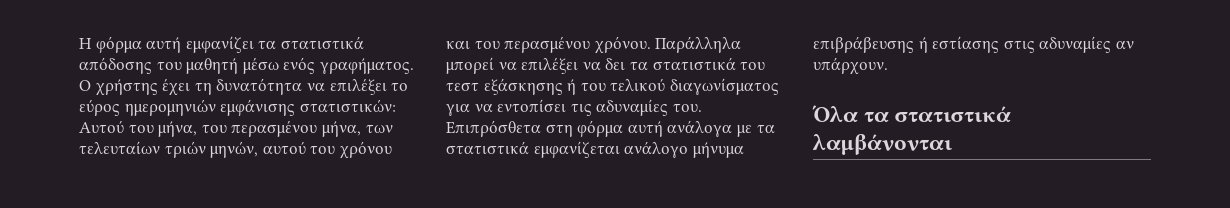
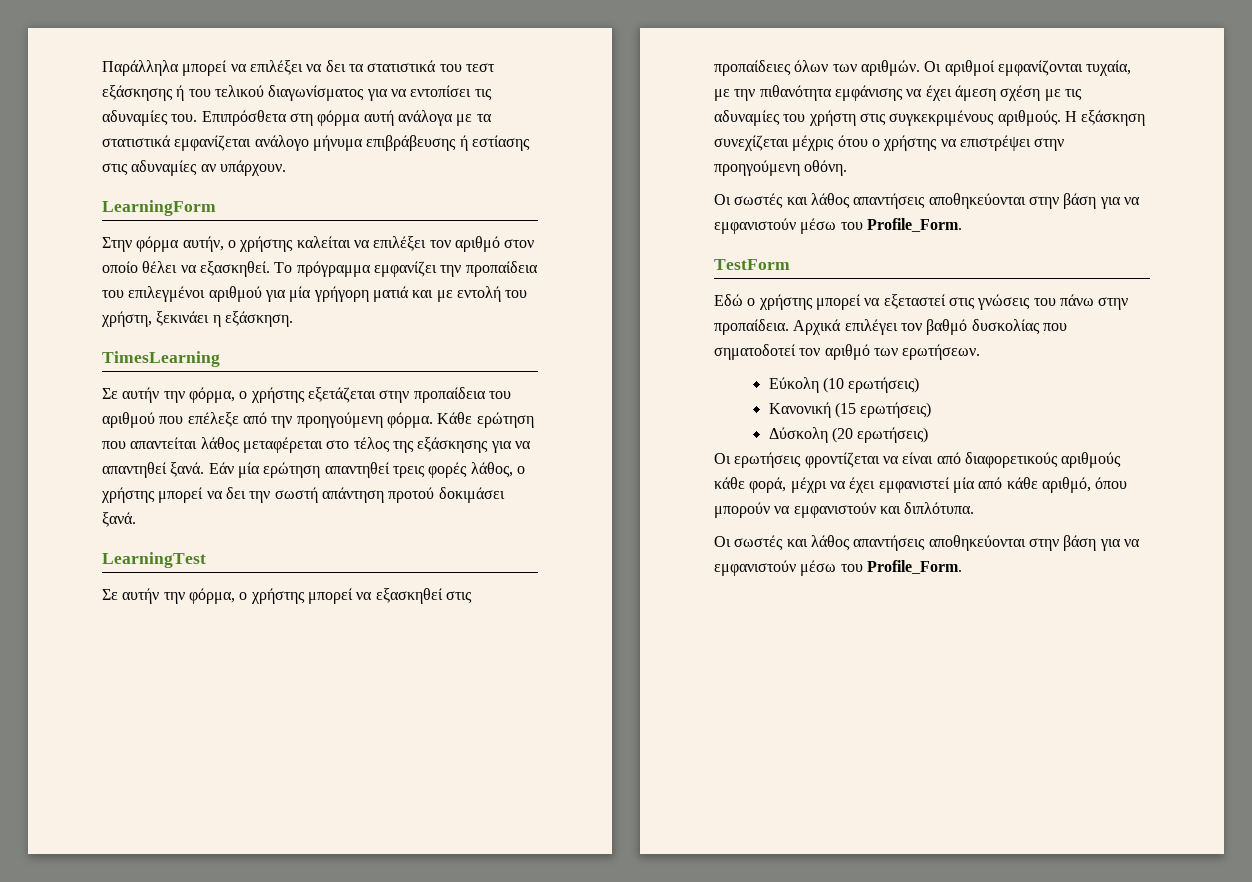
- Η φόρμα αυτή εμφανίζει τα στατιστικά απόδοσης του μαθητή μέσω ενός γραφήματος. Ο χρήστης έχει τη δυνατότητα να επιλέξει το εύρος ημερομηνιών εμφάνισης στατιστικών: Αυτού του μήνα, του περασμένου μήνα, των τελευταίων τριών μηνών, αυτού του χρόνου και του περασμένου χρόνου.
- Όλα τα στατιστικά λαμβάνονται
+ LearningForm
+ Στην φόρμα αυτήν, ο χρήστης καλείται να επιλέξει τον αριθμό στον οποίο θέλει να εξασκηθεί. Το πρόγραμμα εμφανίζει την προπαίδεια του επιλεγμένοι αριθμού για μία γρήγορη ματιά και με εντολή του χρήστη, ξεκινάει η εξάσκηση.
+ TimesLearning
+ Σε αυτήν την φόρμα, ο χρήστης εξετάζεται στην προπαίδεια του αριθμού που επέλεξε από την προηγούμενη φόρμα. Κάθε ερώτηση που απαντείται λάθος μεταφέρεται στο τέλος της εξάσκησης για να απαντηθεί ξανά. Εάν μία ερώτηση απαντηθεί τρεις φορές λάθος, ο χρήστης μπορεί να δει την σωστή απάντηση προτού δοκιμάσει ξανά.
+ LearningTest
+ Σε αυτήν την φόρμα, ο χρήστης μπορεί να εξασκηθεί στις προπαίδειες όλων των αριθμών. Οι αριθμοί εμφανίζονται τυχαία, με την πιθανότητα εμφάνισης να έχει άμεση σχέση με τις αδυναμίες του χρήστη στις συγκεκριμένους αριθμούς. Η εξάσκηση συνεχίζεται μέχρις ότου ο χρήστης να επιστρέψει στην προηγούμενη οθόνη.
+ Οι σωστές και λάθος απαντήσεις αποθηκεύονται στην βάση για να εμφανιστούν μέσω του Profile_Form.
+ TestForm
+ Εδώ ο χρήστης μπορεί να εξεταστεί στις γνώσεις του πάνω στην προπαίδεια. Αρχικά επιλέγει τον βαθμό δυσκολίας που σηματοδοτεί τον αριθμό των ερωτήσεων.
+ Εύκολη (10 ερωτήσεις)
+ Κανονική (15 ερωτήσεις)
+ Δύσκολη (20 ερωτήσεις)
+ Οι ερωτήσεις φροντίζεται να είναι από διαφορετικούς αριθμούς κάθε φορά, μέχρι να έχει εμφανιστεί μία από κάθε αριθμό, όπου μπορούν να εμφανιστούν και διπλότυπα.
+ Οι σωστές και λάθος απαντήσεις αποθηκεύονται στην βάση για να εμφανιστούν μέσω του Profile_Form.

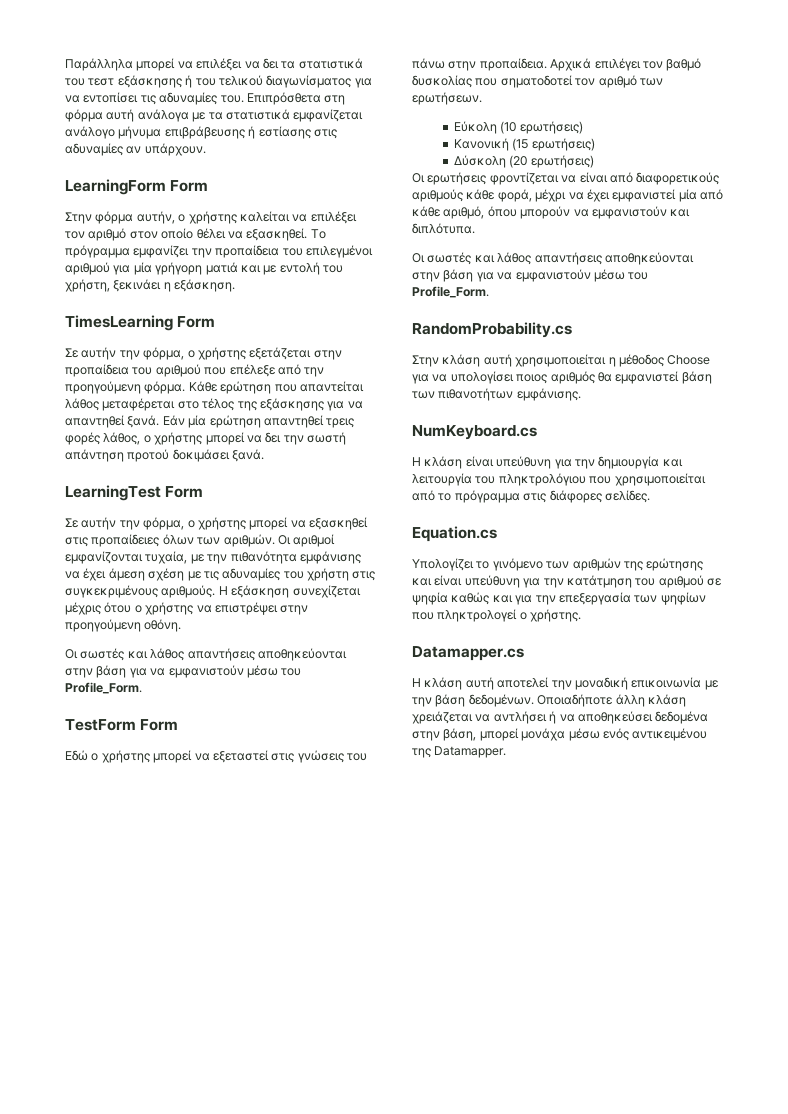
- LearningForm
+ LearningForm Form
- TimesLearning
+ TimesLearning Form
- LearningTest
+ LearningTest Form
- TestForm
+ TestForm Form
+ RandomProbability.cs
+ Στην κλάση αυτή χρησιμοποιείται η μέθοδος Choose για να υπολογίσει ποιος αριθμός θα εμφανιστεί βάση των πιθανοτήτων εμφάνισης.
+ NumKeyboard.cs
+ Η κλάση είναι υπεύθυνη για την δημιουργία και λειτουργία του πληκτρολόγιου που χρησιμοποιείται από το πρόγραμμα στις διάφορες σελίδες.
+ Equation.cs
+ Υπολογίζει το γινόμενο των αριθμών της ερώτησης και είναι υπεύθυνη για την κατάτμηση του αριθμού σε ψηφία καθώς και για την επεξεργασία των ψηφίων που πληκτρολογεί ο χρήστης.
+ Datamapper.cs
+ Η κλάση αυτή αποτελεί την μοναδική επικοινωνία με την βάση δεδομένων. Οποιαδήποτε άλλη κλάση χρειάζεται να αντλήσει ή να αποθηκεύσει δεδομένα στην βάση, μπορεί μονάχα μέσω ενός αντικειμένου της Datamapper.

